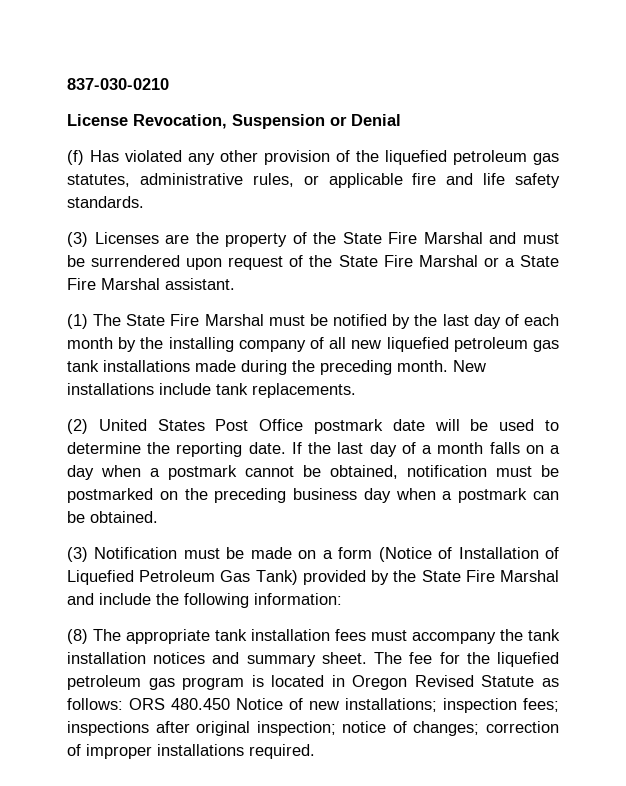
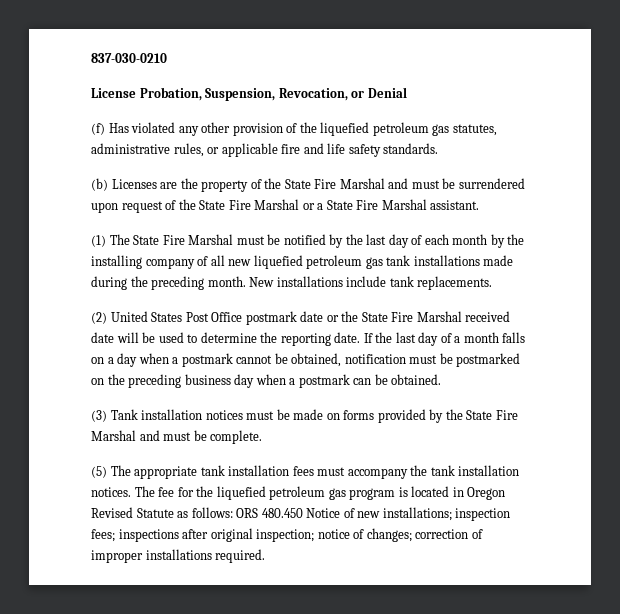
- License Revocation, Suspension or Denial
+ License Probation, Suspension, Revocation, or Denial
- (3) Licenses are the property of the State Fire Marshal and must be surrendered upon request of the State Fire Marshal or a State Fire Marshal assistant.
+ (b) Licenses are the property of the State Fire Marshal and must be surrendered upon request of the State Fire Marshal or a State Fire Marshal assistant.
- (2) United States Post Office postmark date will be used to determine the reporting date.
+ (2) United States Post Office postmark date or the State Fire Marshal received date will be used to determine the reporting date.
- (3) Notification must be made on a form (Notice of Installation of Liquefied Petroleum Gas Tank) provided by the State Fire Marshal and include the following information:
- (8) The appropriate tank installation fees must accompany the tank installation notices and summary sheet.
+ (3) Tank installation notices must be made on forms provided by the State Fire Marshal and must be complete.
+ (5) The appropriate tank installation fees must accompany the tank installation notices.

